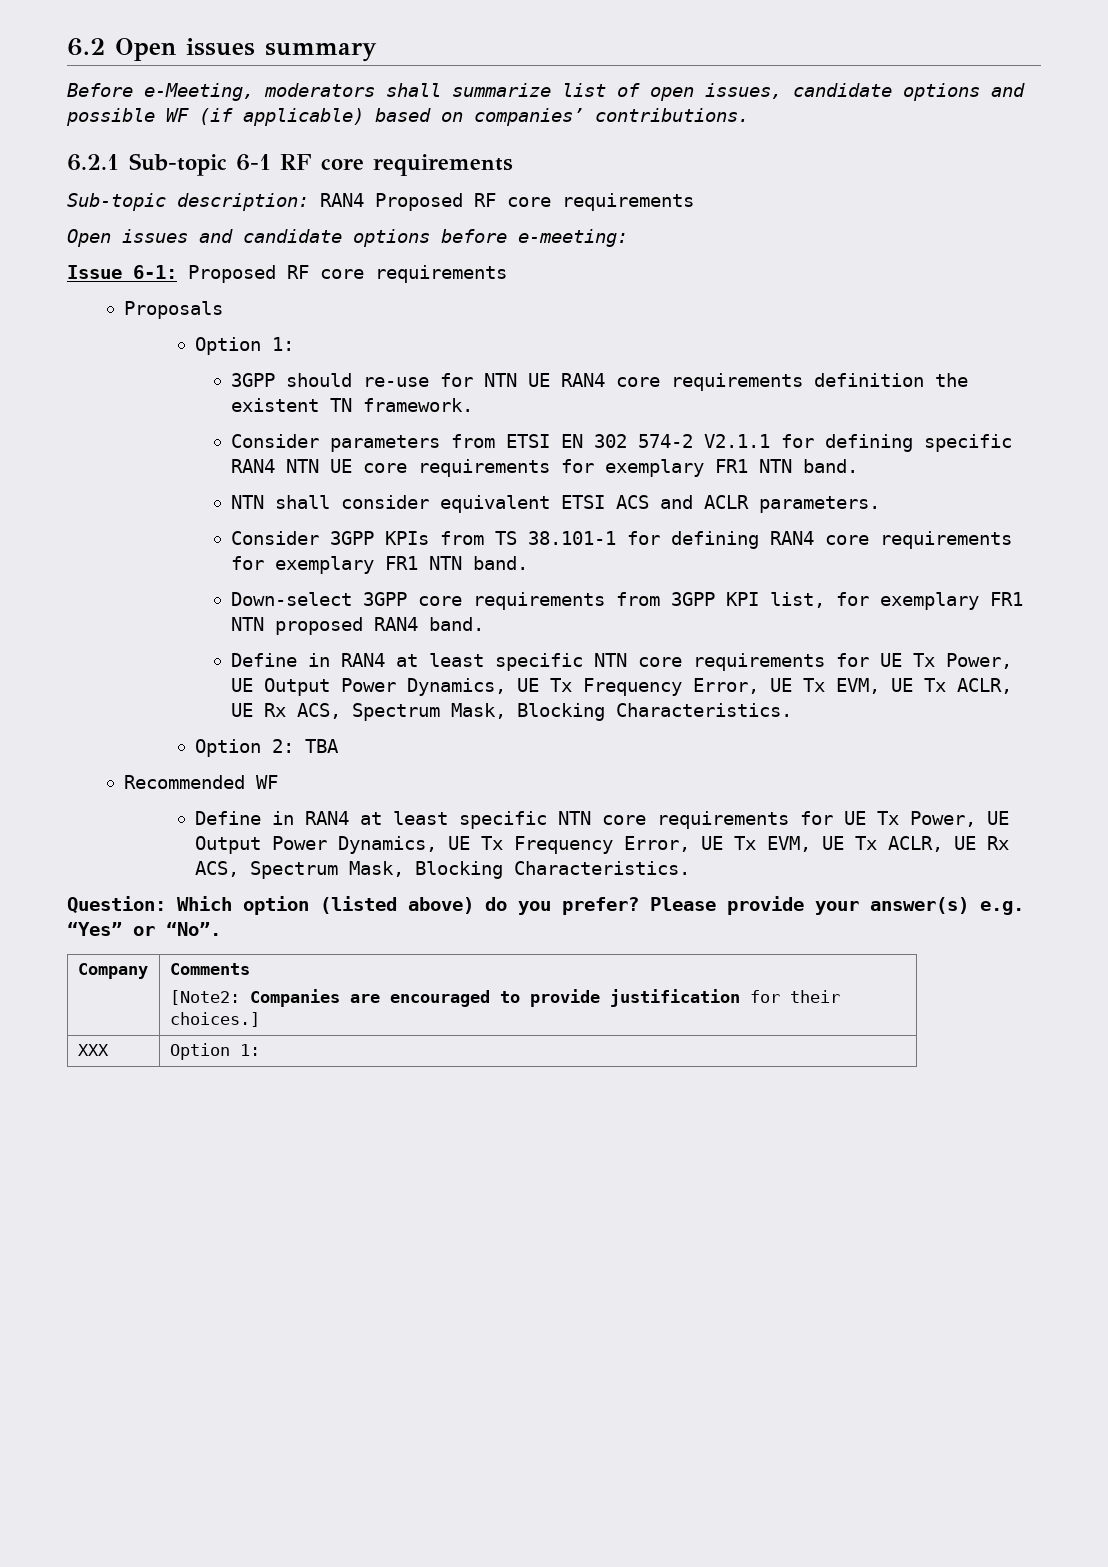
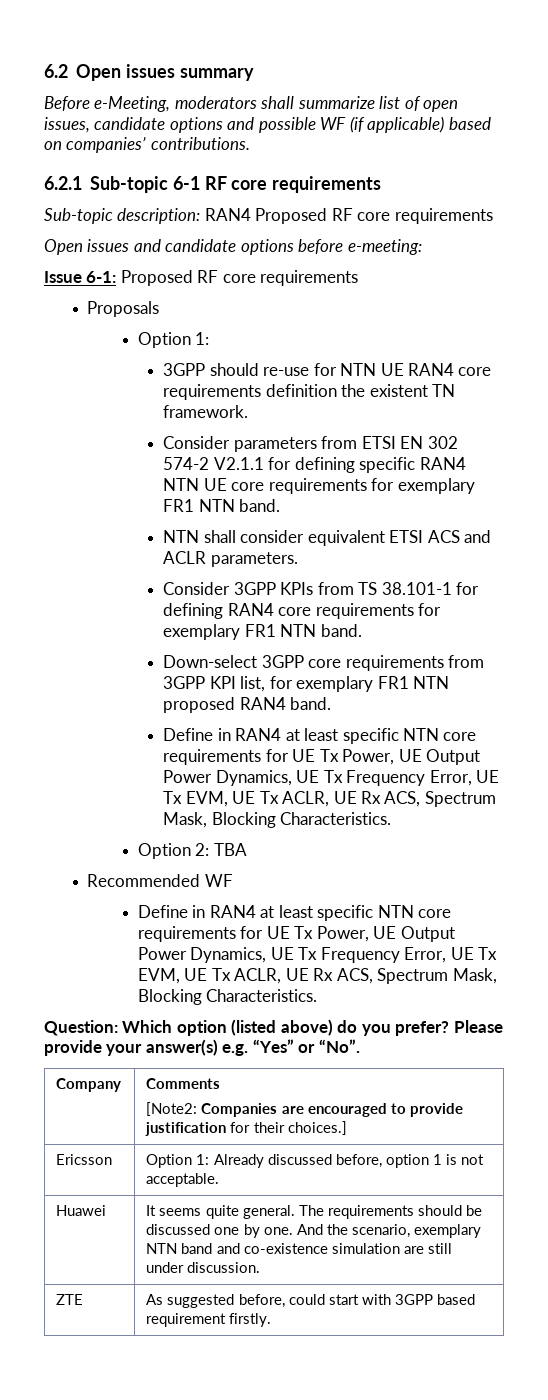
- XXX | Option 1:
+ Ericsson | Option 1: Already discussed before, option 1 is not acceptable.
+ Huawei | It seems quite general. The requirements should be discussed one by one. And the scenario, exemplary NTN band and co-existence simulation are still under discussion.
+ ZTE | As suggested before, could start with 3GPP based requirement firstly.

